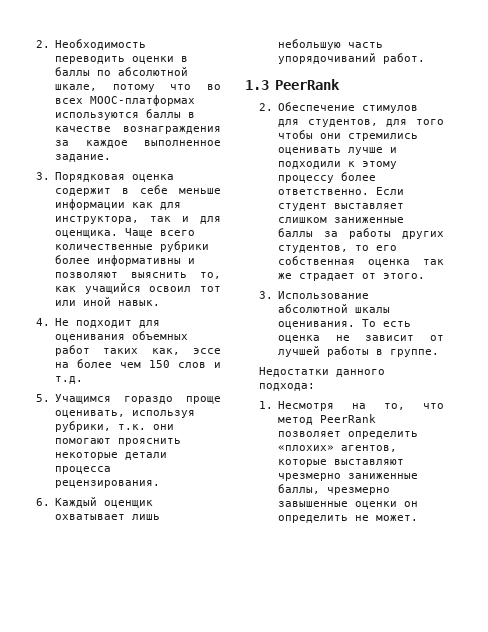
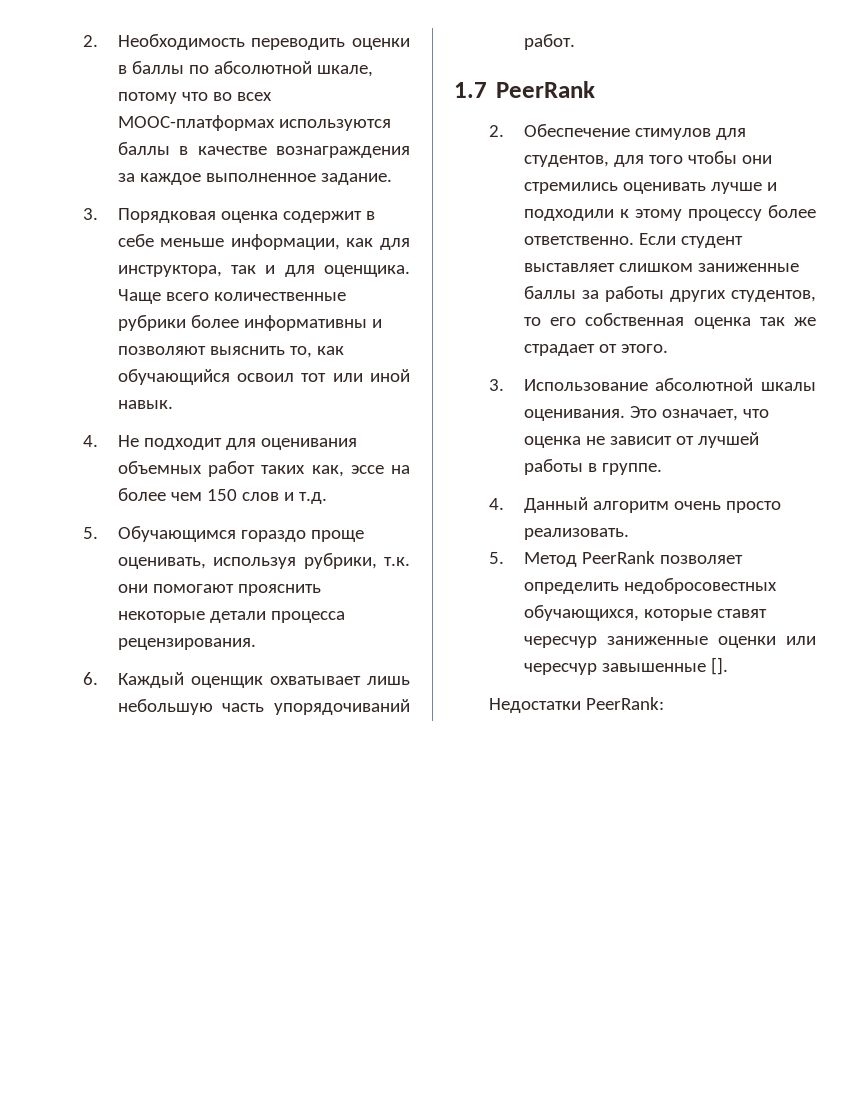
- 3. Порядковая оценка содержит в себе меньше информации как для инструктора, так и для оценщика.
+ 3. Порядковая оценка содержит в себе меньше информации, как для инструктора, так и для оценщика.
- Чаще всего количественные рубрики более информативны и позволяют выяснить то, как учащийся освоил тот или иной навык.
+ Чаще всего количественные рубрики более информативны и позволяют выяснить то, как обучающийся освоил тот или иной навык.
- 5. Учащимся гораздо проще оценивать, используя рубрики, т.к. они помогают прояснить некоторые детали процесса рецензирования.
+ 5. Обучающимся гораздо проще оценивать, используя рубрики, т.к. они помогают прояснить некоторые детали процесса рецензирования.
- 1.3 PeerRank
+ 1.7 PeerRank
- То есть оценка не зависит от лучшей работы в группе.
+ Это означает, что оценка не зависит от лучшей работы в группе.
- Недостатки данного подхода:
- 1. Несмотря на то, что метод PeerRank позволяет определить «плохих» агентов, которые выставляют чрезмерно заниженные баллы, чрезмерно завышенные оценки он определить не может.
+ 4. Данный алгоритм очень просто реализовать.
+ 5. Метод PeerRank позволяет определить недобросовестных обучающихся, которые ставят чересчур заниженные оценки или чересчур завышенные [].
+ Недостатки PeerRank:

